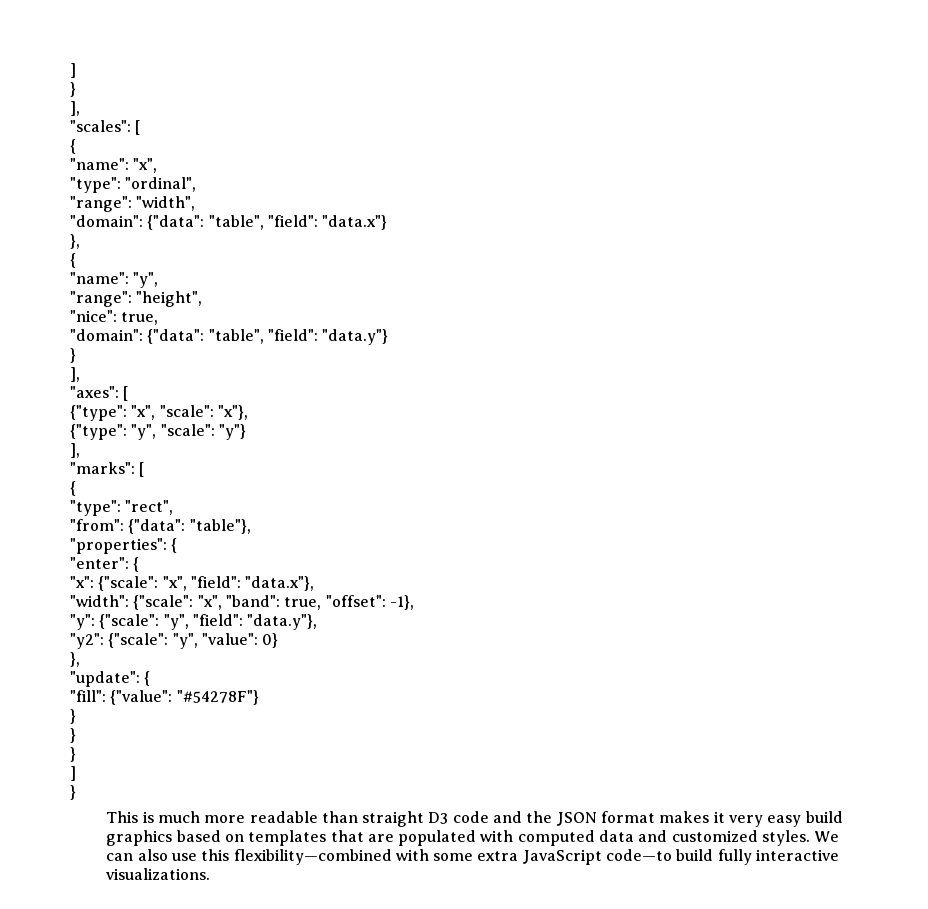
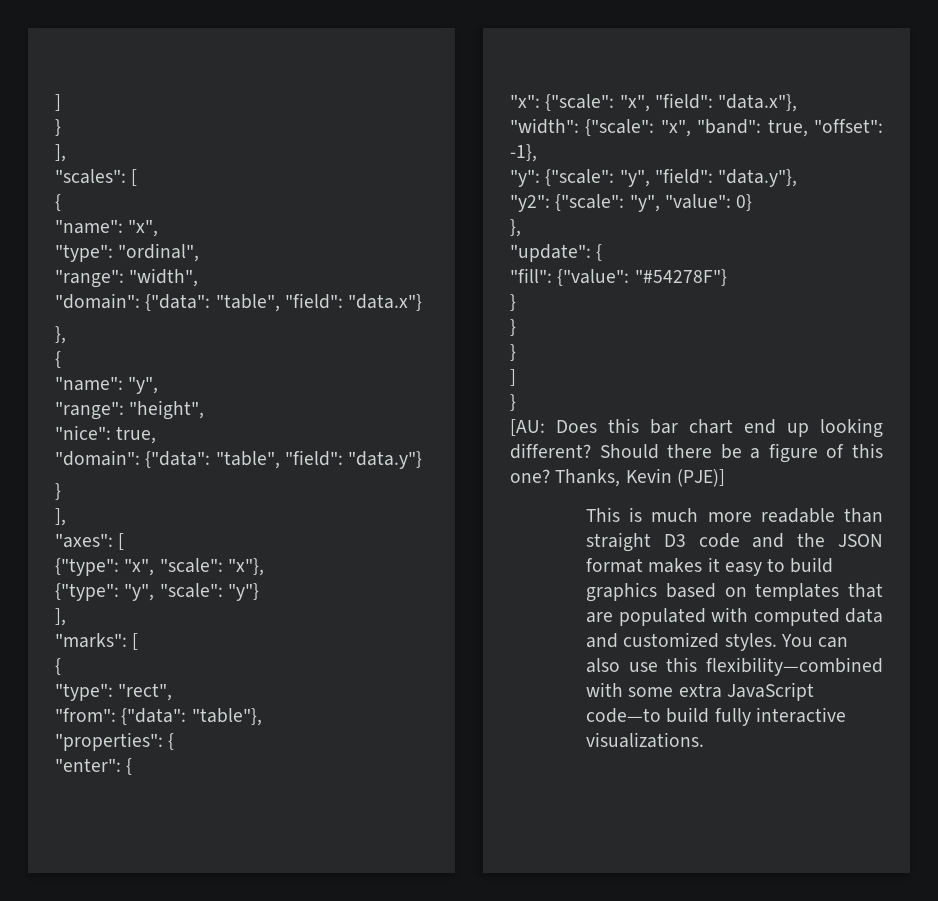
+ [AU: Does this bar chart end up looking different? Should there be a figure of this one? Thanks, Kevin (PJE)]
- This is much more readable than straight D3 code and the JSON format makes it very easy build graphics based on templates that are populated with computed data and customized styles.
+ This is much more readable than straight D3 code and the JSON format makes it easy to build graphics based on templates that are populated with computed data and customized styles.
- We can also use this flexibility—combined with some extra JavaScript code—to build fully interactive visualizations.
+ You can also use this flexibility—combined with some extra JavaScript code—to build fully interactive visualizations.

